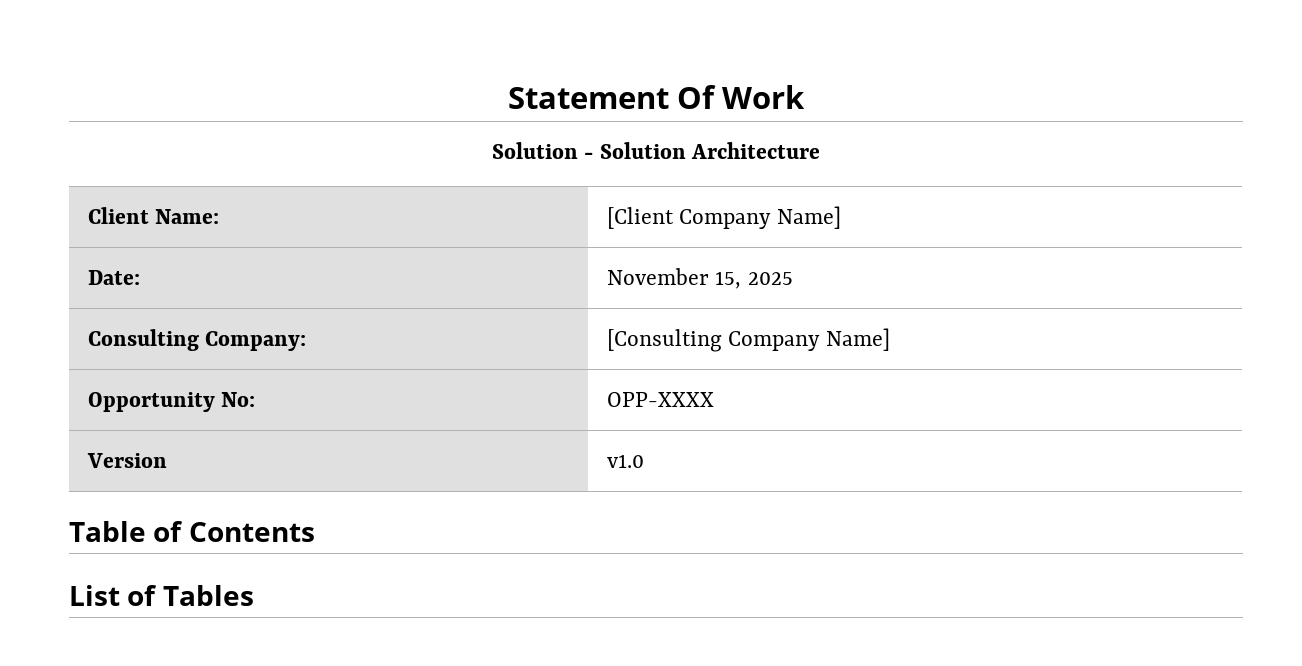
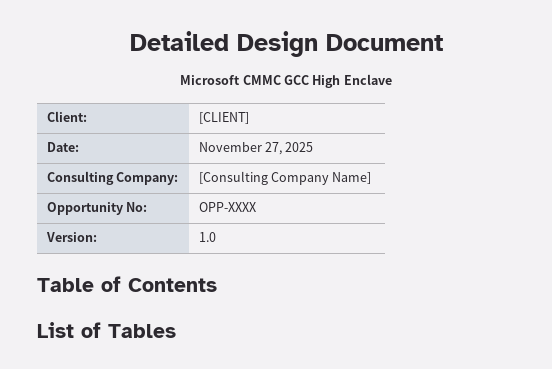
- Statement Of Work
- Solution - Solution Architecture
- Client Name: | [Client Company Name]
+ Detailed Design Document
+ Microsoft CMMC GCC High Enclave
+ Client: | [CLIENT]
- Date: | November 15, 2025
+ Date: | November 27, 2025
- Version | v1.0
+ Version: | 1.0

